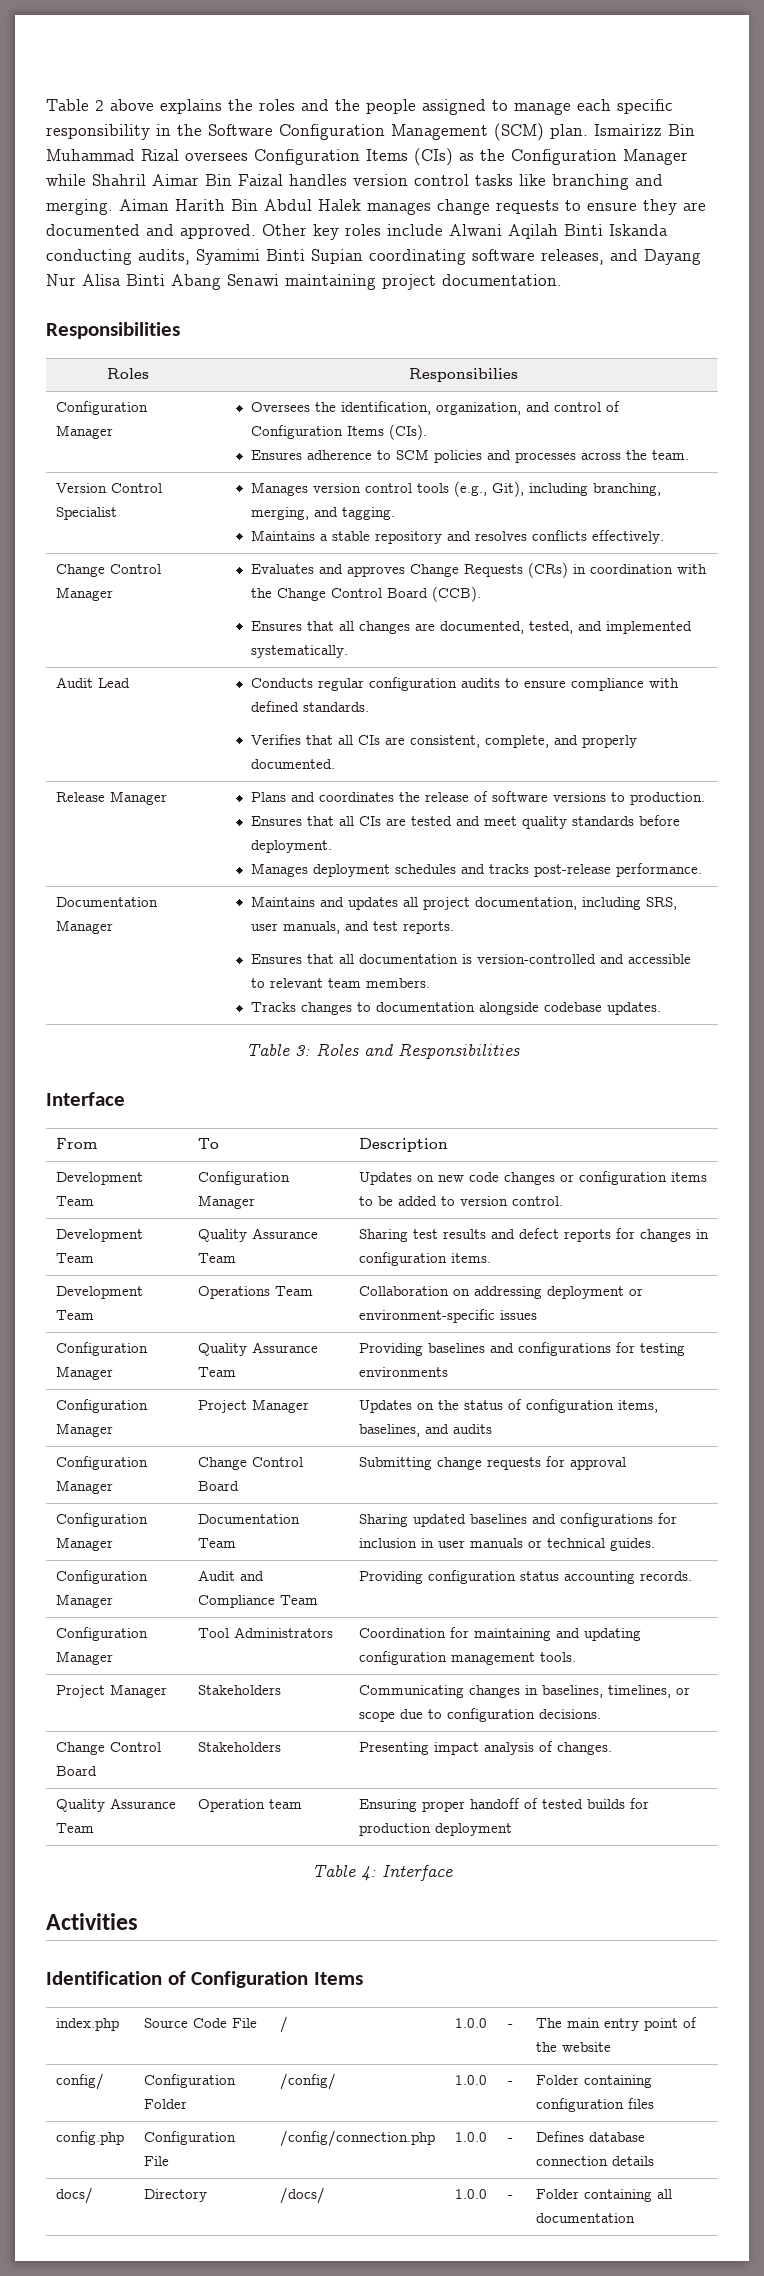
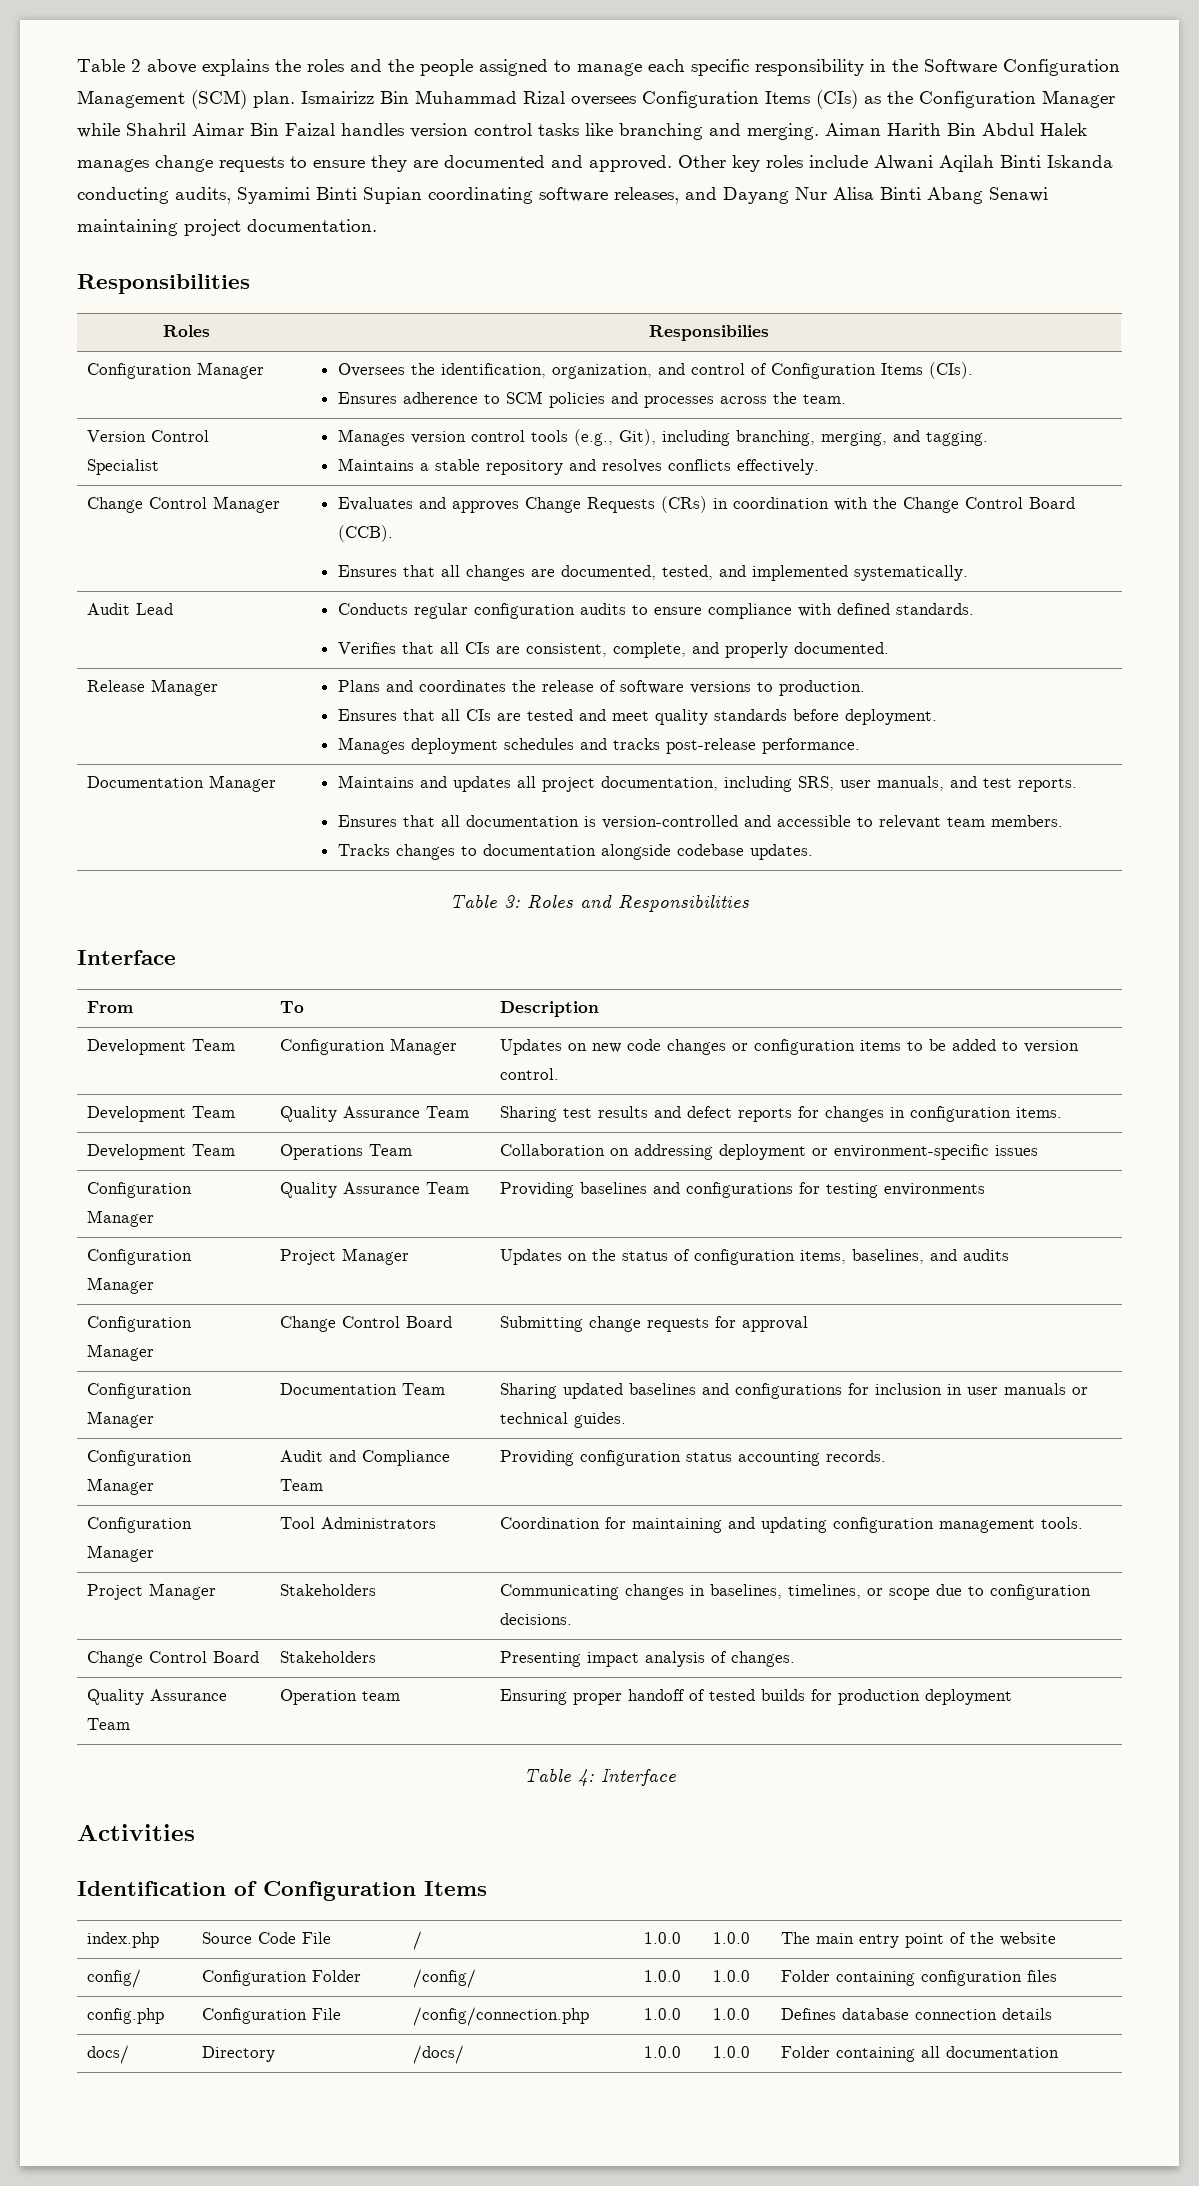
- index.php | Source Code File | / | 1.0.0 | - | The main entry point of the website
+ index.php | Source Code File | / | 1.0.0 | 1.0.0 | The main entry point of the website
- config/ | Configuration Folder | /config/ | 1.0.0 | - | Folder containing configuration files
+ config/ | Configuration Folder | /config/ | 1.0.0 | 1.0.0 | Folder containing configuration files
- config.php | Configuration File | /config/connection.php | 1.0.0 | - | Defines database connection details
+ config.php | Configuration File | /config/connection.php | 1.0.0 | 1.0.0 | Defines database connection details
- docs/ | Directory | /docs/ | 1.0.0 | - | Folder containing all documentation
+ docs/ | Directory | /docs/ | 1.0.0 | 1.0.0 | Folder containing all documentation

